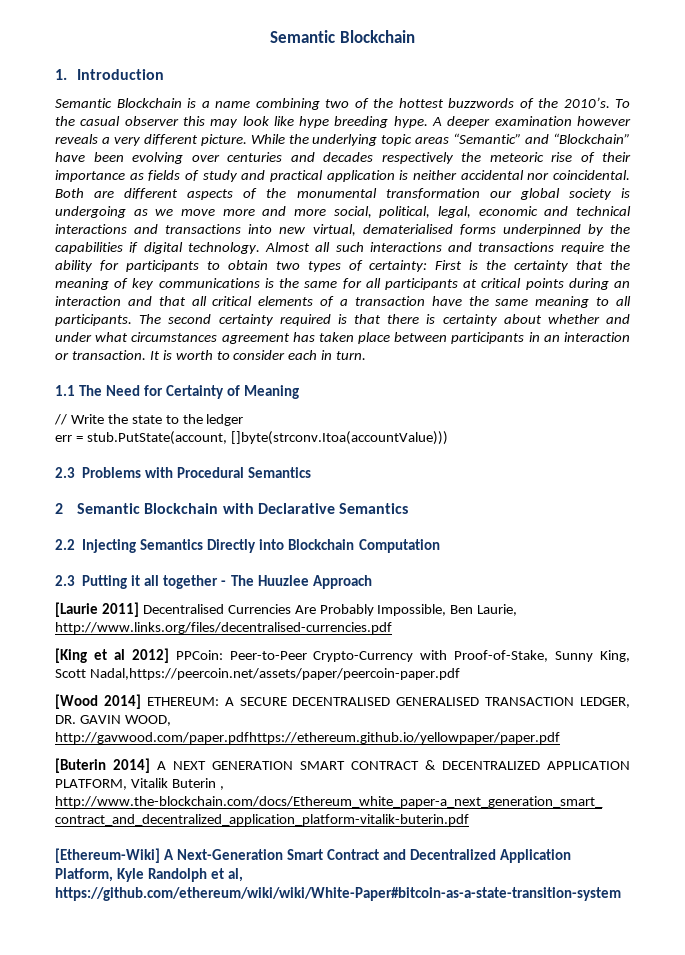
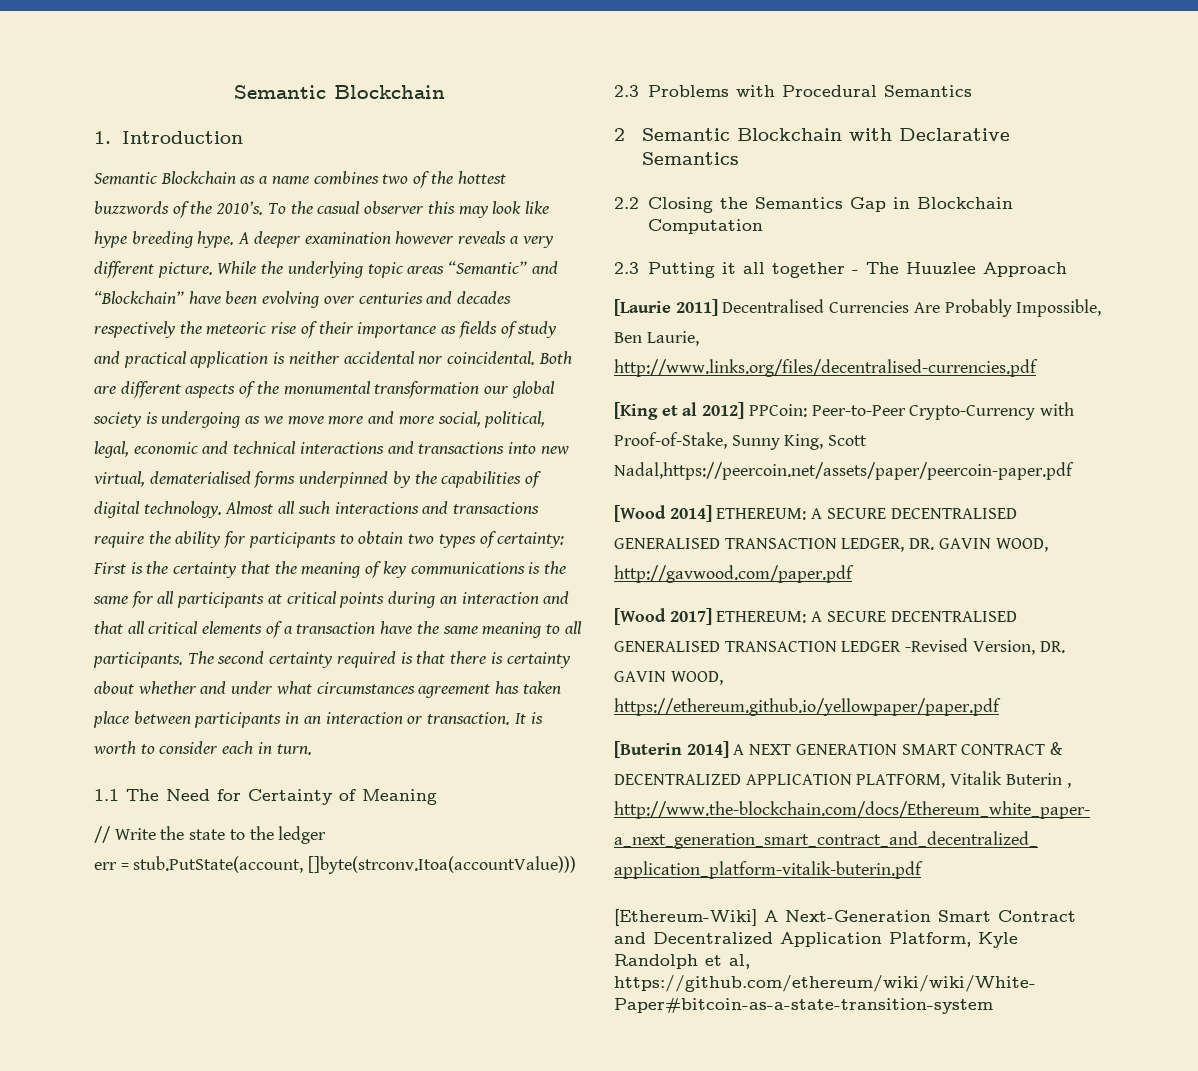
- Semantic Blockchain is a name combining two of the hottest buzzwords of the 2010’s.
+ Semantic Blockchain as a name combines two of the hottest buzzwords of the 2010’s.
- Both are different aspects of the monumental transformation our global society is undergoing as we move more and more social, political, legal, economic and technical interactions and transactions into new virtual, dematerialised forms underpinned by the capabilities if digital technology.
+ Both are different aspects of the monumental transformation our global society is undergoing as we move more and more social, political, legal, economic and technical interactions and transactions into new virtual, dematerialised forms underpinned by the capabilities of digital technology.
- 2.2 Injecting Semantics Directly into Blockchain Computation
+ 2.2 Closing the Semantics Gap in Blockchain Computation
- [Wood 2014] ETHEREUM: A SECURE DECENTRALISED GENERALISED TRANSACTION LEDGER, DR. GAVIN WOOD, http://gavwood.com/paper.pdfhttps://ethereum.github.io/yellowpaper/paper.pdf
+ [Wood 2014] ETHEREUM: A SECURE DECENTRALISED GENERALISED TRANSACTION LEDGER, DR. GAVIN WOOD, http://gavwood.com/paper.pdf
+ [Wood 2017] ETHEREUM: A SECURE DECENTRALISED GENERALISED TRANSACTION LEDGER -Revised Version, DR. GAVIN WOOD, https://ethereum.github.io/yellowpaper/paper.pdf

